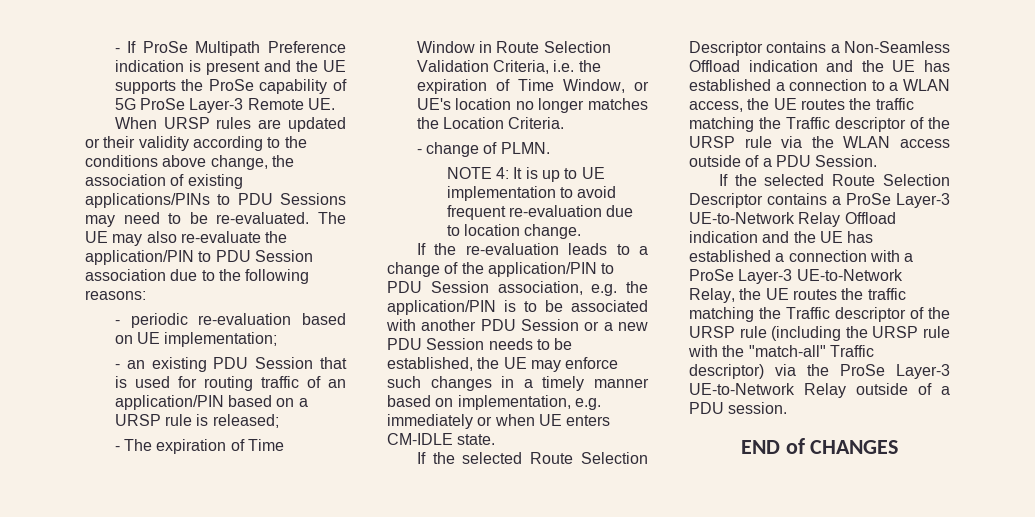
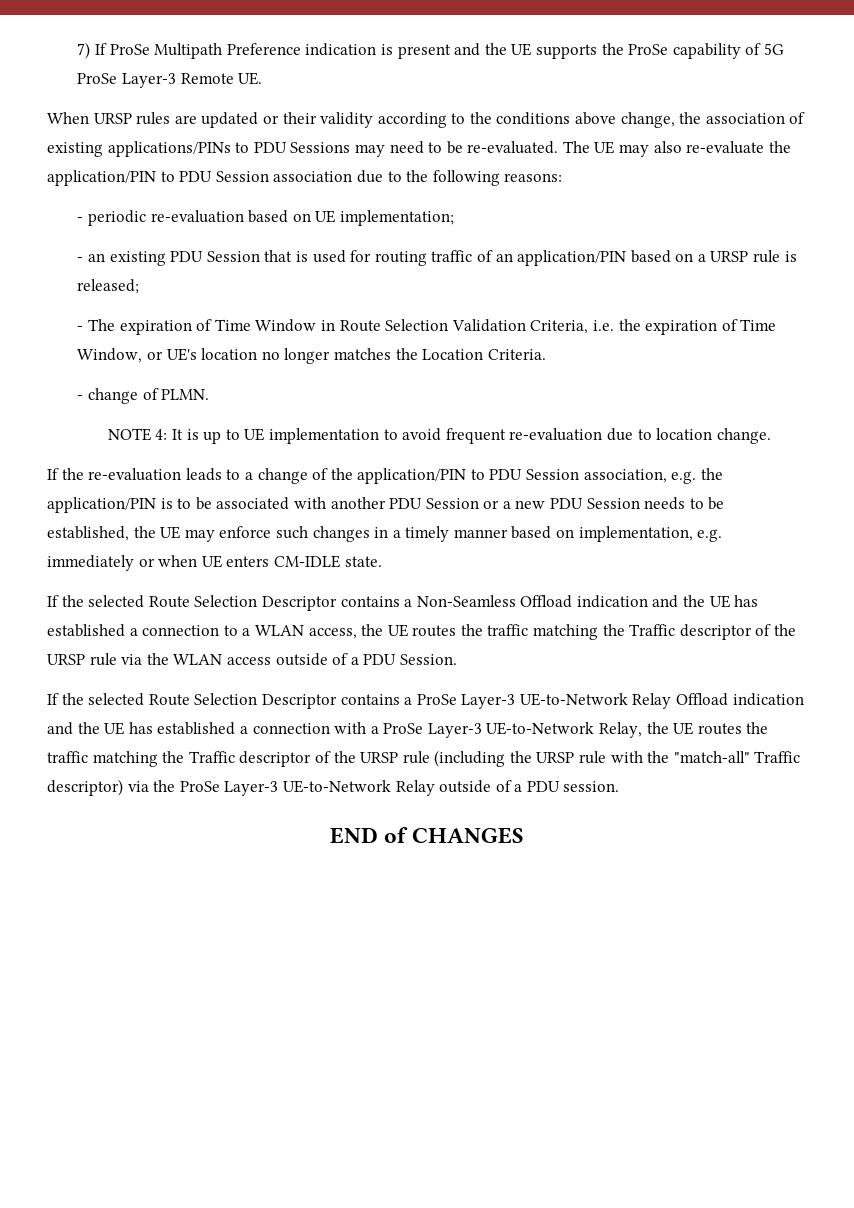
- - If ProSe Multipath Preference indication is present and the UE supports the ProSe capability of 5G ProSe Layer-3 Remote UE.
+ 7) If ProSe Multipath Preference indication is present and the UE supports the ProSe capability of 5G ProSe Layer-3 Remote UE.

